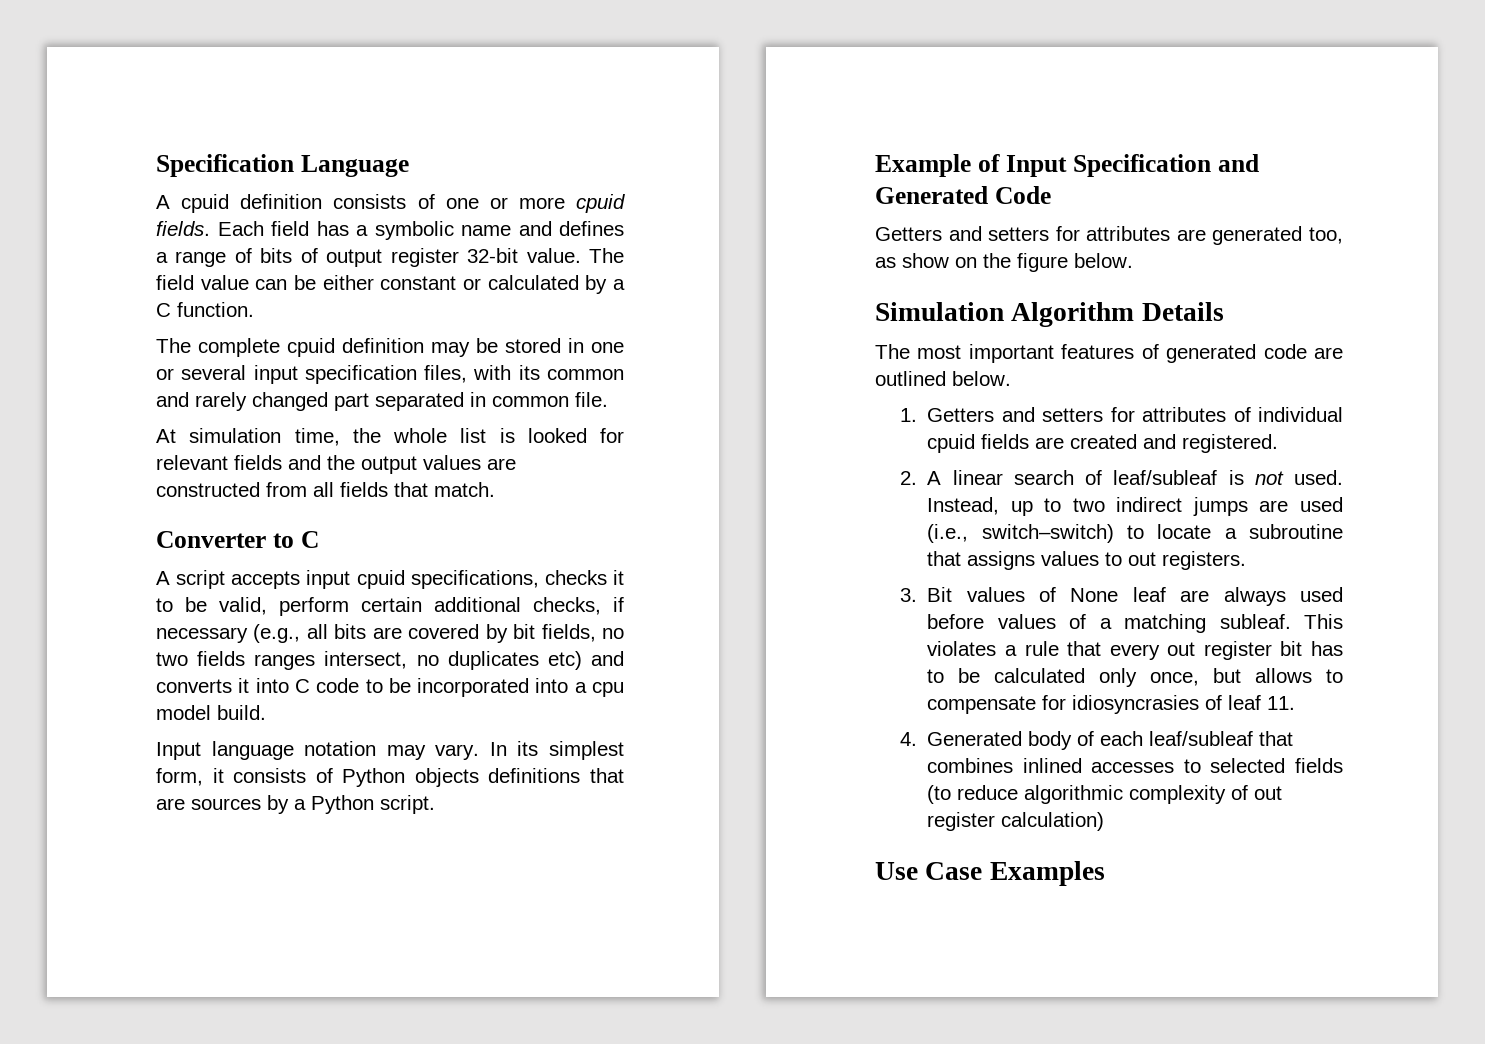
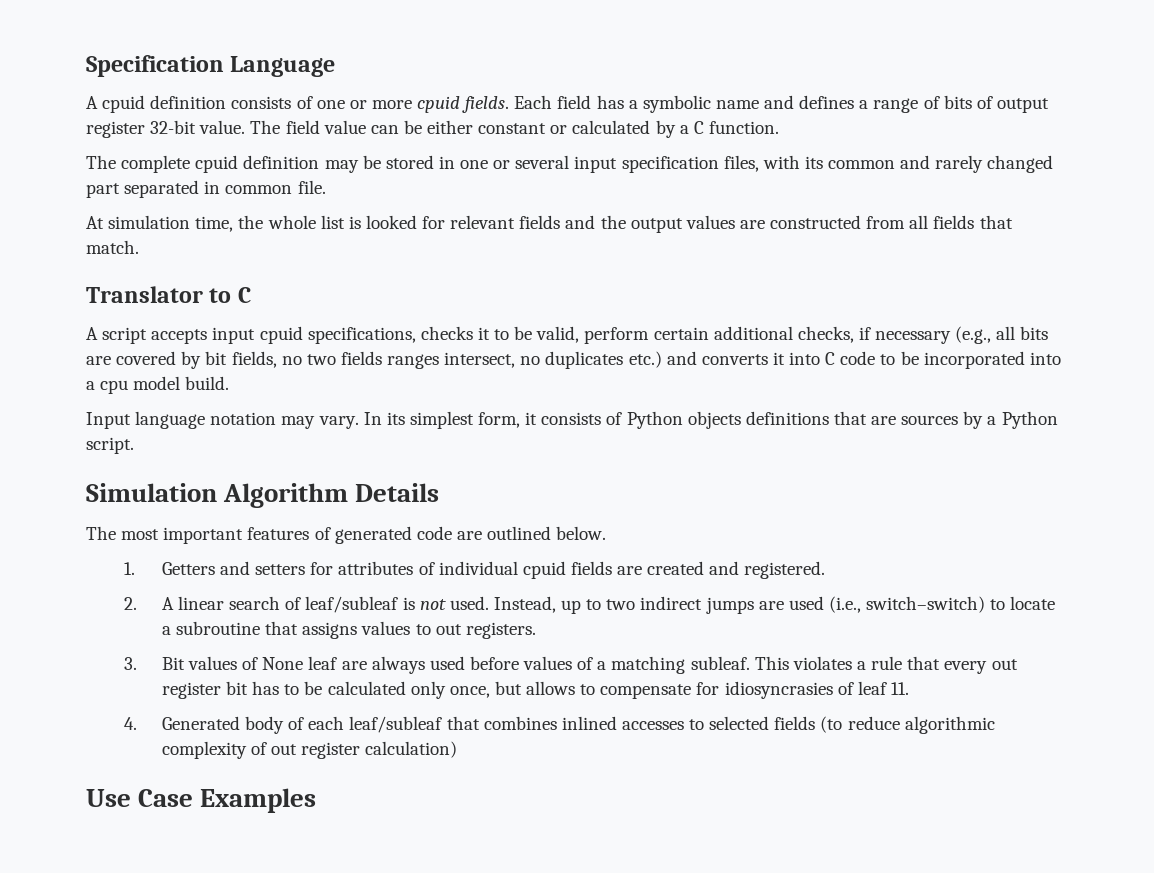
- Converter to C
+ Translator to C
- A script accepts input cpuid specifications, checks it to be valid, perform certain additional checks, if necessary (e.g., all bits are covered by bit fields, no two fields ranges intersect, no duplicates etc) and converts it into C code to be incorporated into a cpu model build.
+ A script accepts input cpuid specifications, checks it to be valid, perform certain additional checks, if necessary (e.g., all bits are covered by bit fields, no two fields ranges intersect, no duplicates etc.) and converts it into C code to be incorporated into a cpu model build.
- Example of Input Specification and Generated Code
- Getters and setters for attributes are generated too, as show on the figure below.

